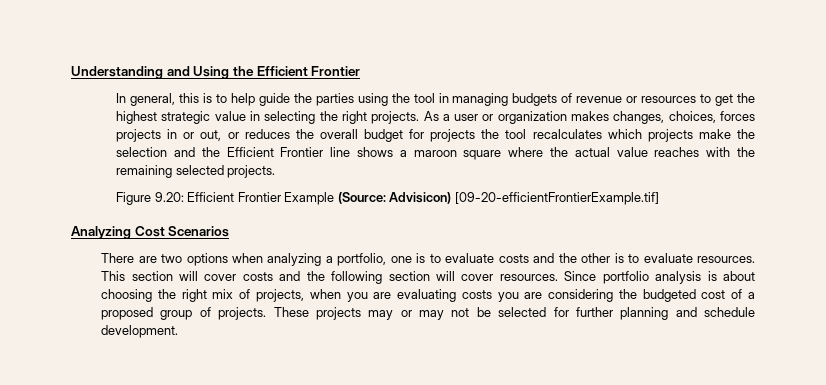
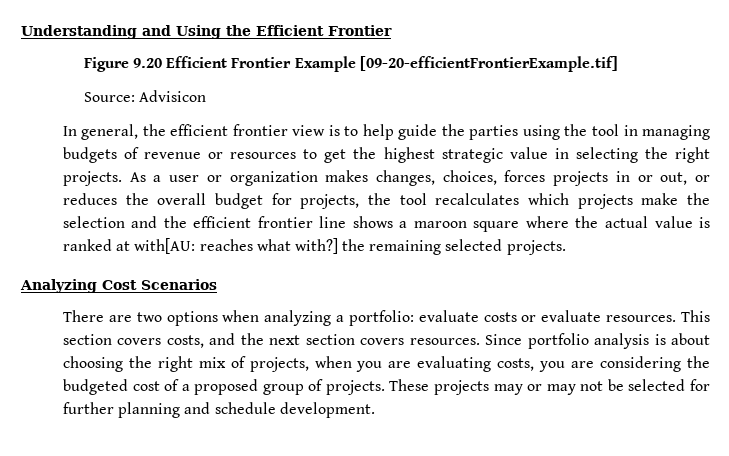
- In general, this is to help guide the parties using the tool in managing budgets of revenue or resources to get the highest strategic value in selecting the right projects.
+ Figure 9.20 Efficient Frontier Example [09-20-efficientFrontierExample.tif]
+ Source: Advisicon
+ In general, the efficient frontier view is to help guide the parties using the tool in managing budgets of revenue or resources to get the highest strategic value in selecting the right projects.
- As a user or organization makes changes, choices, forces projects in or out, or reduces the overall budget for projects the tool recalculates which projects make the selection and the Efficient Frontier line shows a maroon square where the actual value reaches with the remaining selected projects.
- Figure 9.20: Efficient Frontier Example (Source: Advisicon) [09-20-efficientFrontierExample.tif]
+ As a user or organization makes changes, choices, forces projects in or out, or reduces the overall budget for projects, the tool recalculates which projects make the selection and the efficient frontier line shows a maroon square where the actual value is ranked at with[AU: reaches what with?] the remaining selected projects.
- There are two options when analyzing a portfolio, one is to evaluate costs and the other is to evaluate resources. This section will cover costs and the following section will cover resources.
+ There are two options when analyzing a portfolio: evaluate costs or evaluate resources. This section covers costs, and the next section covers resources.
- Since portfolio analysis is about choosing the right mix of projects, when you are evaluating costs you are considering the budgeted cost of a proposed group of projects.
+ Since portfolio analysis is about choosing the right mix of projects, when you are evaluating costs, you are considering the budgeted cost of a proposed group of projects.

